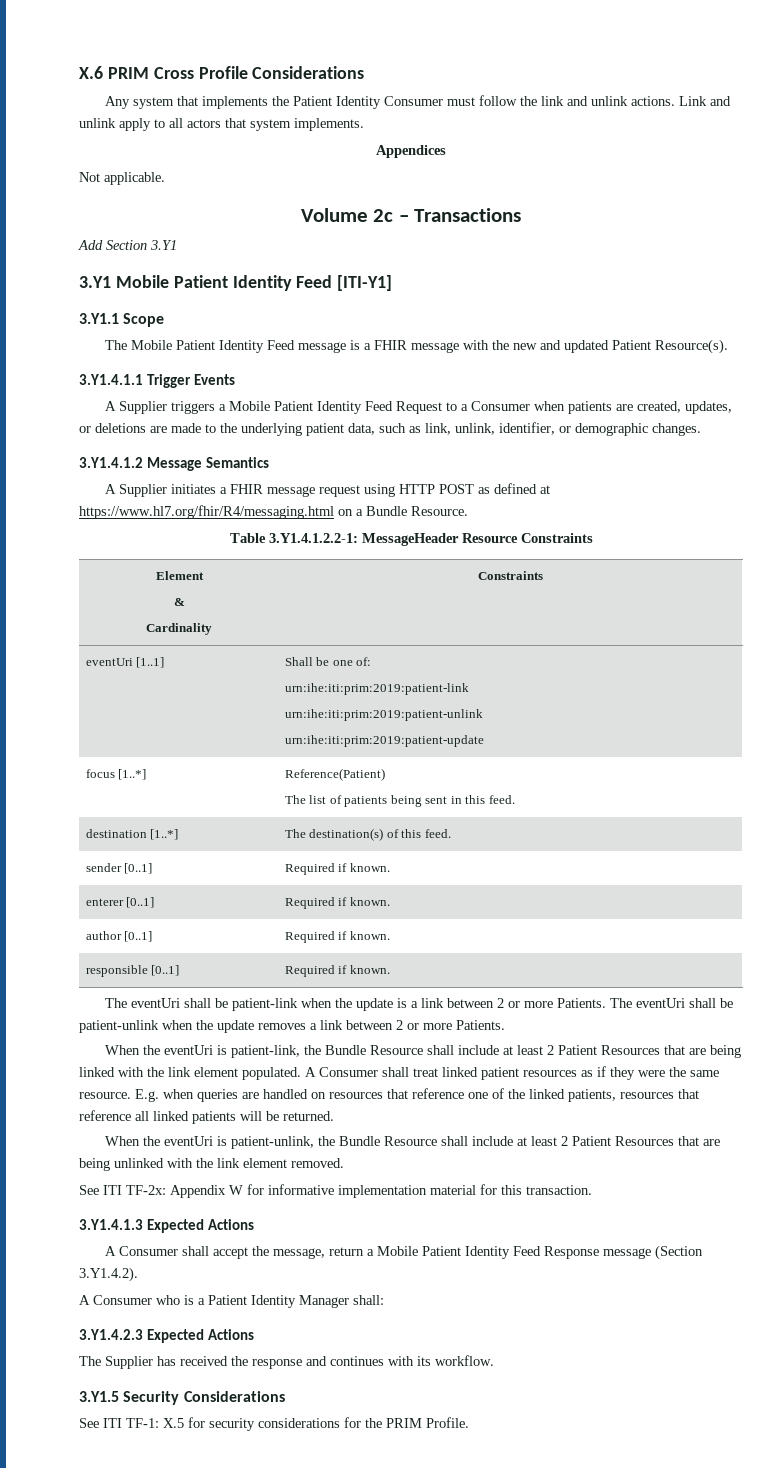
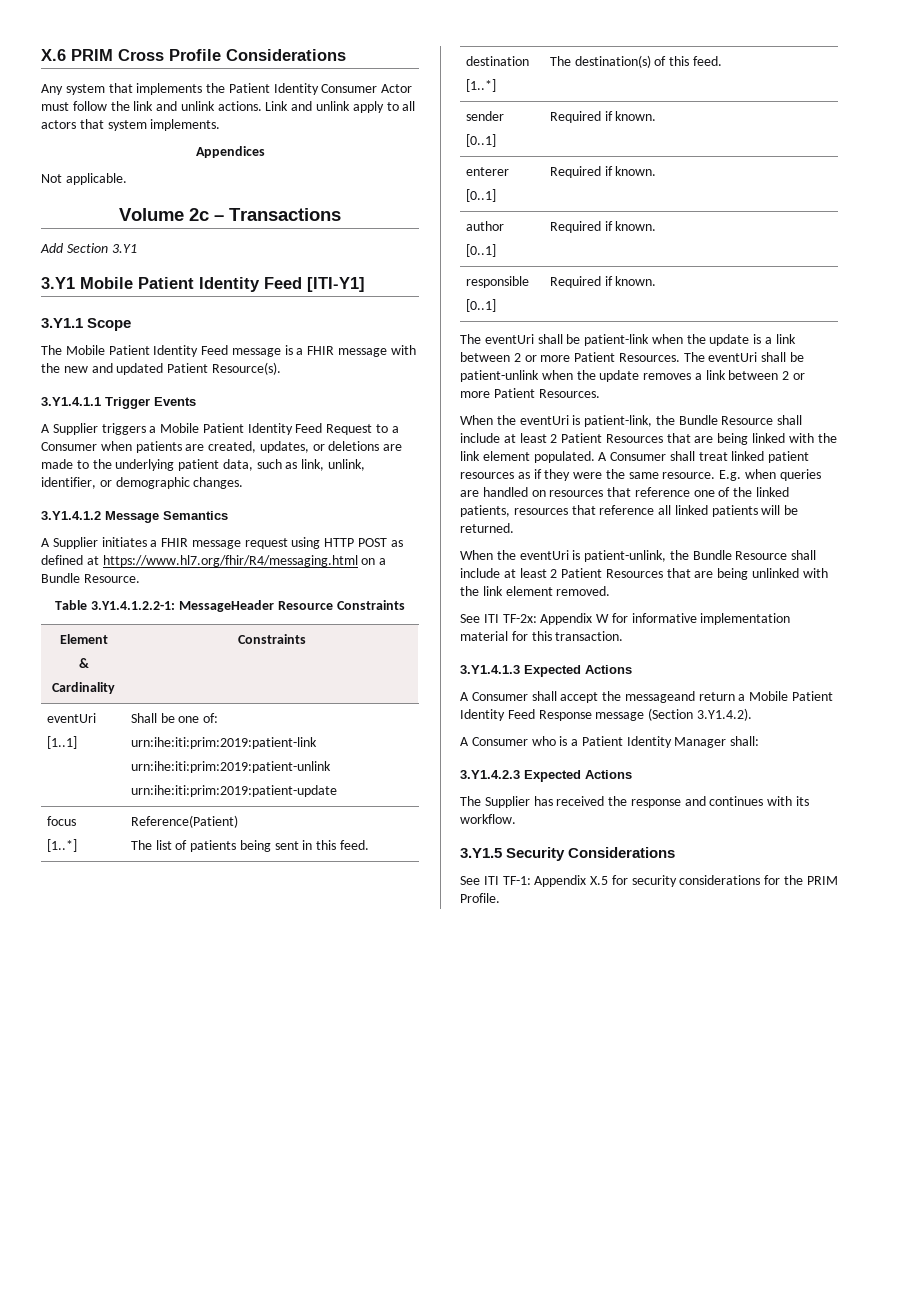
- Any system that implements the Patient Identity Consumer must follow the link and unlink actions.
+ Any system that implements the Patient Identity Consumer Actor must follow the link and unlink actions.
  Element
  &
  Cardinality | Constraints
- eventUri [1..1] | Shall be one of:
+ eventUri
+ [1..1] | Shall be one of:
- focus [1..*] | Reference(Patient)
+ focus
+ [1..*] | Reference(Patient)
- destination [1..*] | The destination(s) of this feed.
+ destination
+ [1..*] | The destination(s) of this feed.
- sender [0..1] | Required if known.
+ sender
+ [0..1] | Required if known.
- enterer [0..1] | Required if known.
+ enterer
+ [0..1] | Required if known.
- author [0..1] | Required if known.
+ author
+ [0..1] | Required if known.
- responsible [0..1] | Required if known.
+ responsible
+ [0..1] | Required if known.
- The eventUri shall be patient-link when the update is a link between 2 or more Patients.
+ The eventUri shall be patient-link when the update is a link between 2 or more Patient Resources.
- The eventUri shall be patient-unlink when the update removes a link between 2 or more Patients.
+ The eventUri shall be patient-unlink when the update removes a link between 2 or more Patient Resources.
- A Consumer shall accept the message, return a Mobile Patient Identity Feed Response message (Section 3.Y1.4.2).
+ A Consumer shall accept the messageand return a Mobile Patient Identity Feed Response message (Section 3.Y1.4.2).
- See ITI TF-1: X.5 for security considerations for the PRIM Profile.
+ See ITI TF-1: Appendix X.5 for security considerations for the PRIM Profile.

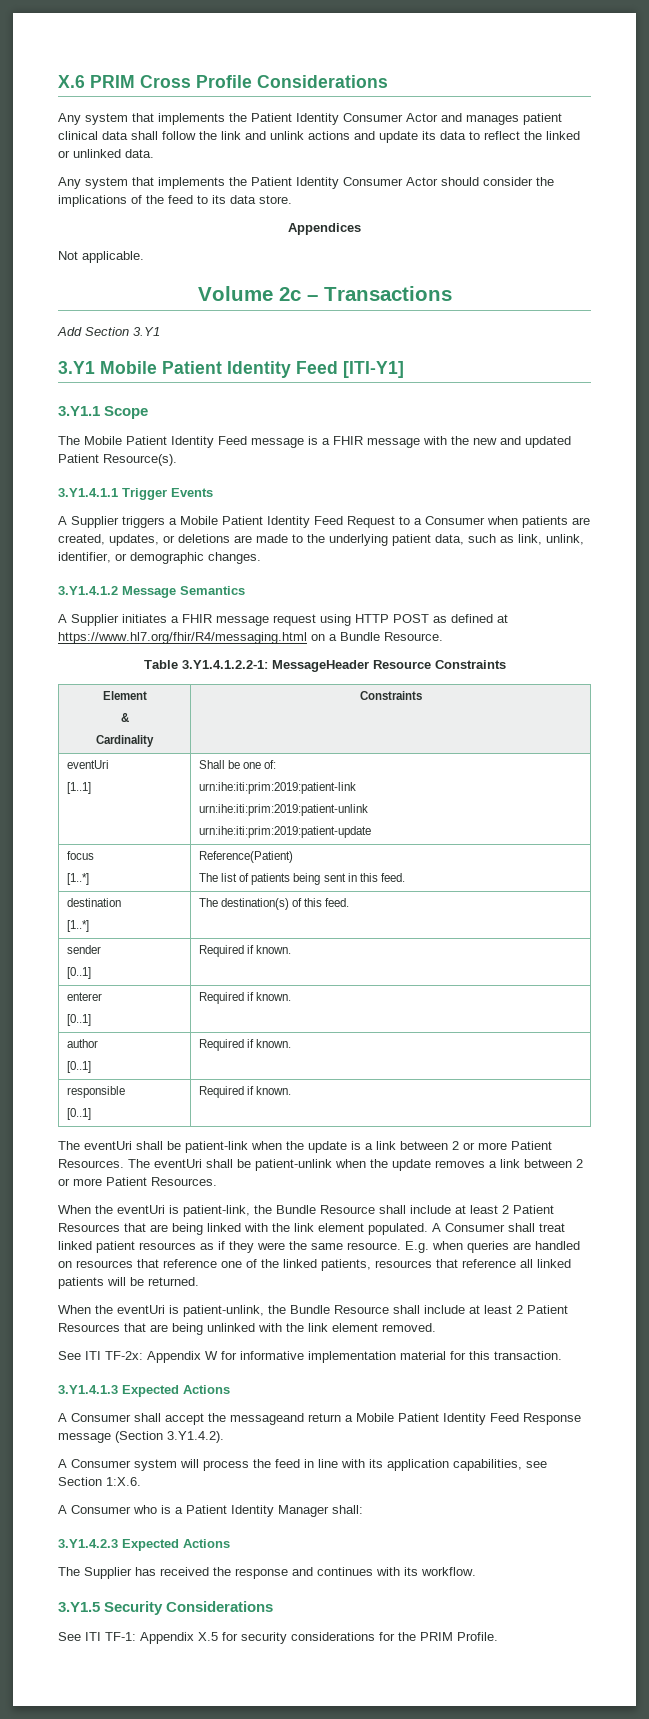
- Any system that implements the Patient Identity Consumer Actor must follow the link and unlink actions. Link and unlink apply to all actors that system implements.
+ Any system that implements the Patient Identity Consumer Actor and manages patient clinical data shall follow the link and unlink actions and update its data to reflect the linked or unlinked data.
+ Any system that implements the Patient Identity Consumer Actor should consider the implications of the feed to its data store.
+ A Consumer system will process the feed in line with its application capabilities, see Section 1:X.6.

